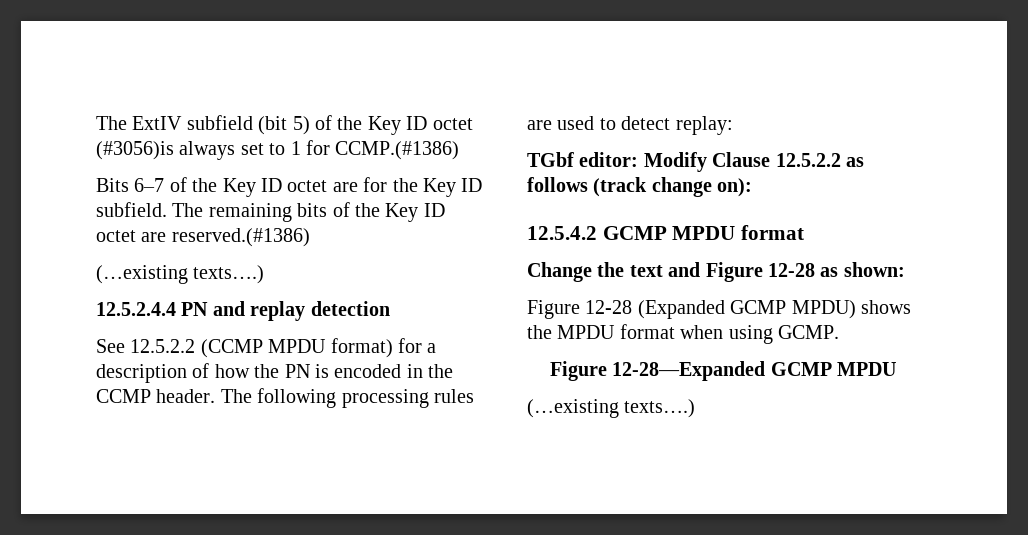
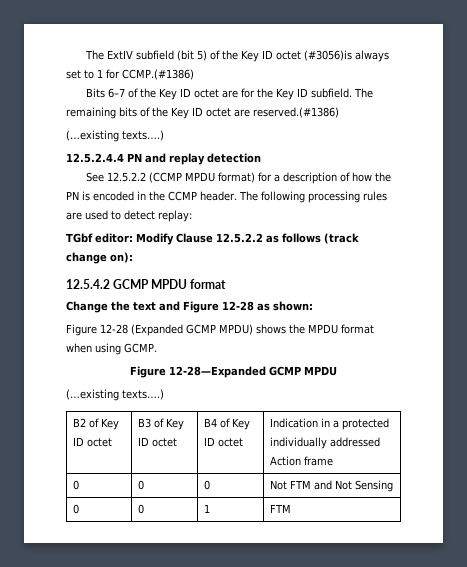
+ B2 of Key ID octet | B3 of Key ID octet | B4 of Key ID octet | Indication in a protected individually addressed Action frame
+ 0 | 0 | 0 | Not FTM and Not Sensing
+ 0 | 0 | 1 | FTM

